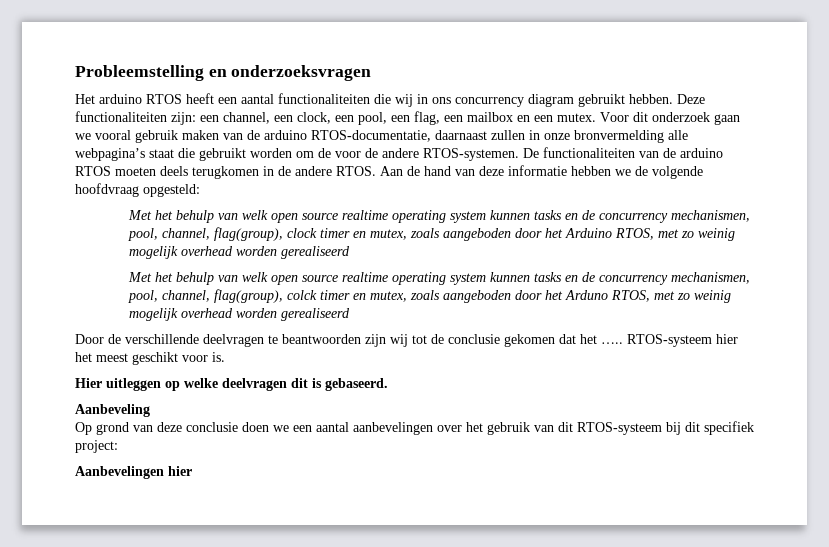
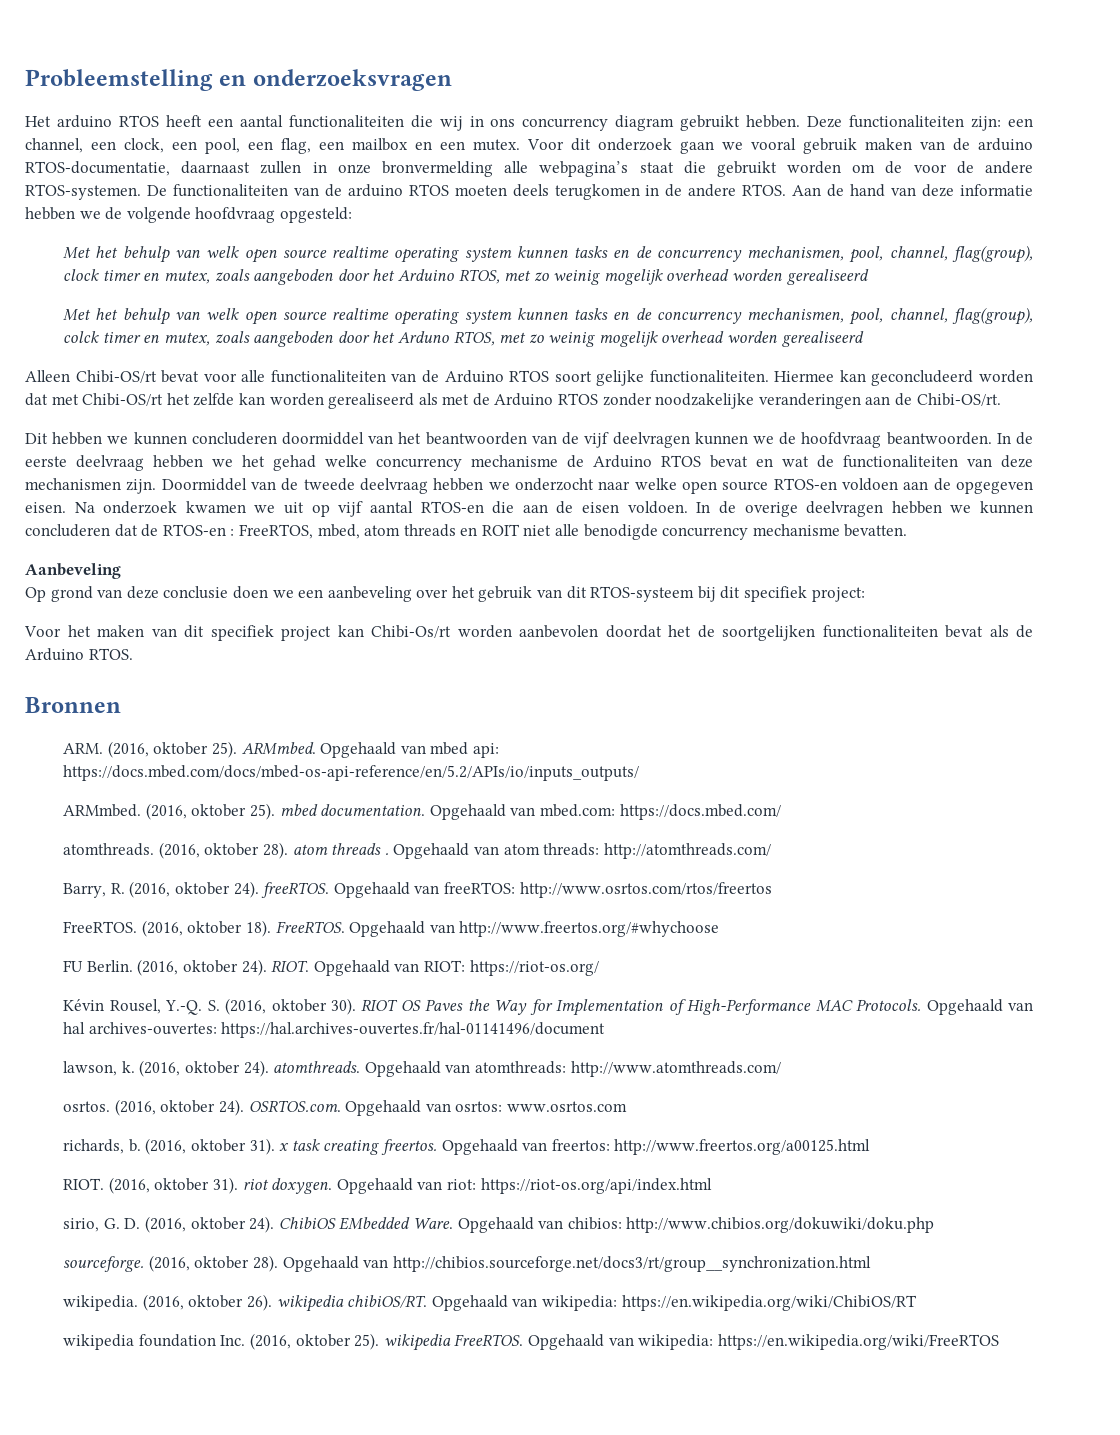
- Door de verschillende deelvragen te beantwoorden zijn wij tot de conclusie gekomen dat het ….. RTOS-systeem hier het meest geschikt voor is.
- Hier uitleggen op welke deelvragen dit is gebaseerd.
+ Alleen Chibi-OS/rt bevat voor alle functionaliteiten van de Arduino RTOS soort gelijke functionaliteiten. Hiermee kan geconcludeerd worden dat met Chibi-OS/rt het zelfde kan worden gerealiseerd als met de Arduino RTOS zonder noodzakelijke veranderingen aan de Chibi-OS/rt.
+ Dit hebben we kunnen concluderen doormiddel van het beantwoorden van de vijf deelvragen kunnen we de hoofdvraag beantwoorden. In de eerste deelvraag hebben we het gehad welke concurrency mechanisme de Arduino RTOS bevat en wat de functionaliteiten van deze mechanismen zijn. Doormiddel van de tweede deelvraag hebben we onderzocht naar welke open source RTOS-en voldoen aan de opgegeven eisen. Na onderzoek kwamen we uit op vijf aantal RTOS-en die aan de eisen voldoen. In de overige deelvragen hebben we kunnen concluderen dat de RTOS-en : FreeRTOS, mbed, atom threads en ROIT niet alle benodigde concurrency mechanisme bevatten.
- Op grond van deze conclusie doen we een aantal aanbevelingen over het gebruik van dit RTOS-systeem bij dit specifiek project:
+ Op grond van deze conclusie doen we een aanbeveling over het gebruik van dit RTOS-systeem bij dit specifiek project:
- Aanbevelingen hier
+ Voor het maken van dit specifiek project kan Chibi-Os/rt worden aanbevolen doordat het de soortgelijken functionaliteiten bevat als de Arduino RTOS.
+ Bronnen
+ ARM. (2016, oktober 25). ARMmbed. Opgehaald van mbed api: https://docs.mbed.com/docs/mbed-os-api-reference/en/5.2/APIs/io/inputs_outputs/
+ ARMmbed. (2016, oktober 25). mbed documentation. Opgehaald van mbed.com: https://docs.mbed.com/
+ atomthreads. (2016, oktober 28). atom threads . Opgehaald van atom threads: http://atomthreads.com/
+ Barry, R. (2016, oktober 24). freeRTOS. Opgehaald van freeRTOS: http://www.osrtos.com/rtos/freertos
+ FreeRTOS. (2016, oktober 18). FreeRTOS. Opgehaald van http://www.freertos.org/#whychoose
+ FU Berlin. (2016, oktober 24). RIOT. Opgehaald van RIOT: https://riot-os.org/
+ Kévin Rousel, Y.-Q. S. (2016, oktober 30). RIOT OS Paves the Way for Implementation of High-Performance MAC Protocols. Opgehaald van hal archives-ouvertes: https://hal.archives-ouvertes.fr/hal-01141496/document
+ lawson, k. (2016, oktober 24). atomthreads. Opgehaald van atomthreads: http://www.atomthreads.com/
+ osrtos. (2016, oktober 24). OSRTOS.com. Opgehaald van osrtos: www.osrtos.com
+ richards, b. (2016, oktober 31). x task creating freertos. Opgehaald van freertos: http://www.freertos.org/a00125.html
+ RIOT. (2016, oktober 31). riot doxygen. Opgehaald van riot: https://riot-os.org/api/index.html
+ sirio, G. D. (2016, oktober 24). ChibiOS EMbedded Ware. Opgehaald van chibios: http://www.chibios.org/dokuwiki/doku.php
+ sourceforge. (2016, oktober 28). Opgehaald van http://chibios.sourceforge.net/docs3/rt/group__synchronization.html
+ wikipedia. (2016, oktober 26). wikipedia chibiOS/RT. Opgehaald van wikipedia: https://en.wikipedia.org/wiki/ChibiOS/RT
+ wikipedia foundation Inc. (2016, oktober 25). wikipedia FreeRTOS. Opgehaald van wikipedia: https://en.wikipedia.org/wiki/FreeRTOS

